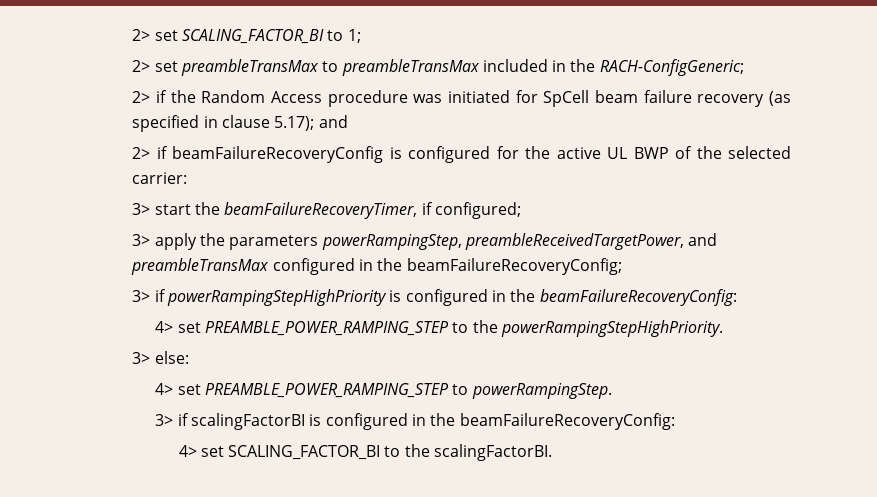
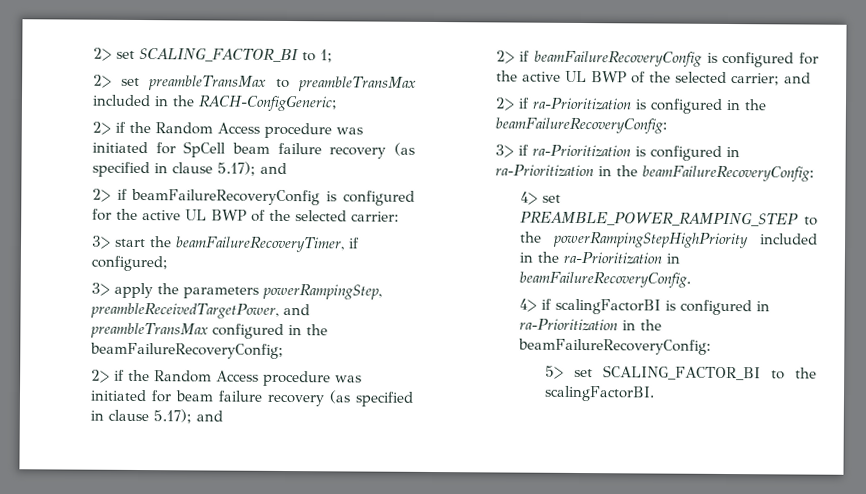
- 3> if powerRampingStepHighPriority is configured in the beamFailureRecoveryConfig:
+ 2> if the Random Access procedure was initiated for beam failure recovery (as specified in clause 5.17); and
+ 2> if beamFailureRecoveryConfig is configured for the active UL BWP of the selected carrier; and
+ 2> if ra-Prioritization is configured in the beamFailureRecoveryConfig:
+ 3> if ra-Prioritization is configured in ra-Prioritization in the beamFailureRecoveryConfig:
- 4> set PREAMBLE_POWER_RAMPING_STEP to the powerRampingStepHighPriority.
- 3> else:
- 4> set PREAMBLE_POWER_RAMPING_STEP to powerRampingStep.
- 3> if scalingFactorBI is configured in the beamFailureRecoveryConfig:
- 4> set SCALING_FACTOR_BI to the scalingFactorBI.
+ 4> set PREAMBLE_POWER_RAMPING_STEP to the powerRampingStepHighPriority included in the ra-Prioritization in beamFailureRecoveryConfig.
+ 4> if scalingFactorBI is configured in ra-Prioritization in the beamFailureRecoveryConfig:
+ 5> set SCALING_FACTOR_BI to the scalingFactorBI.

